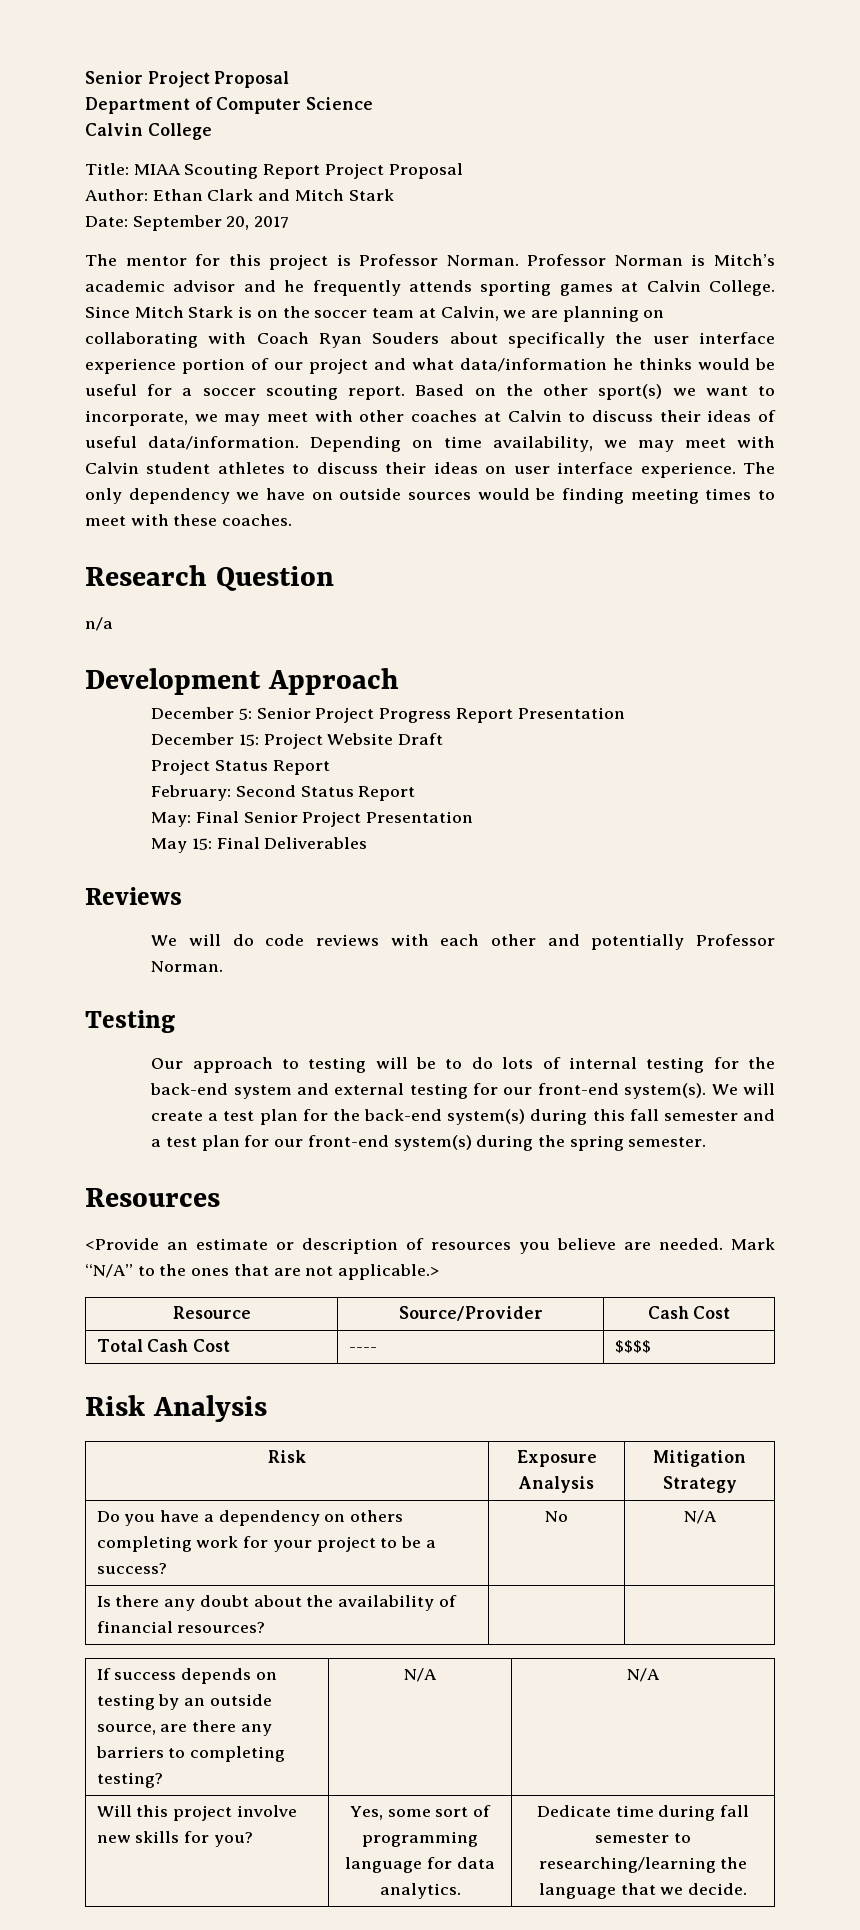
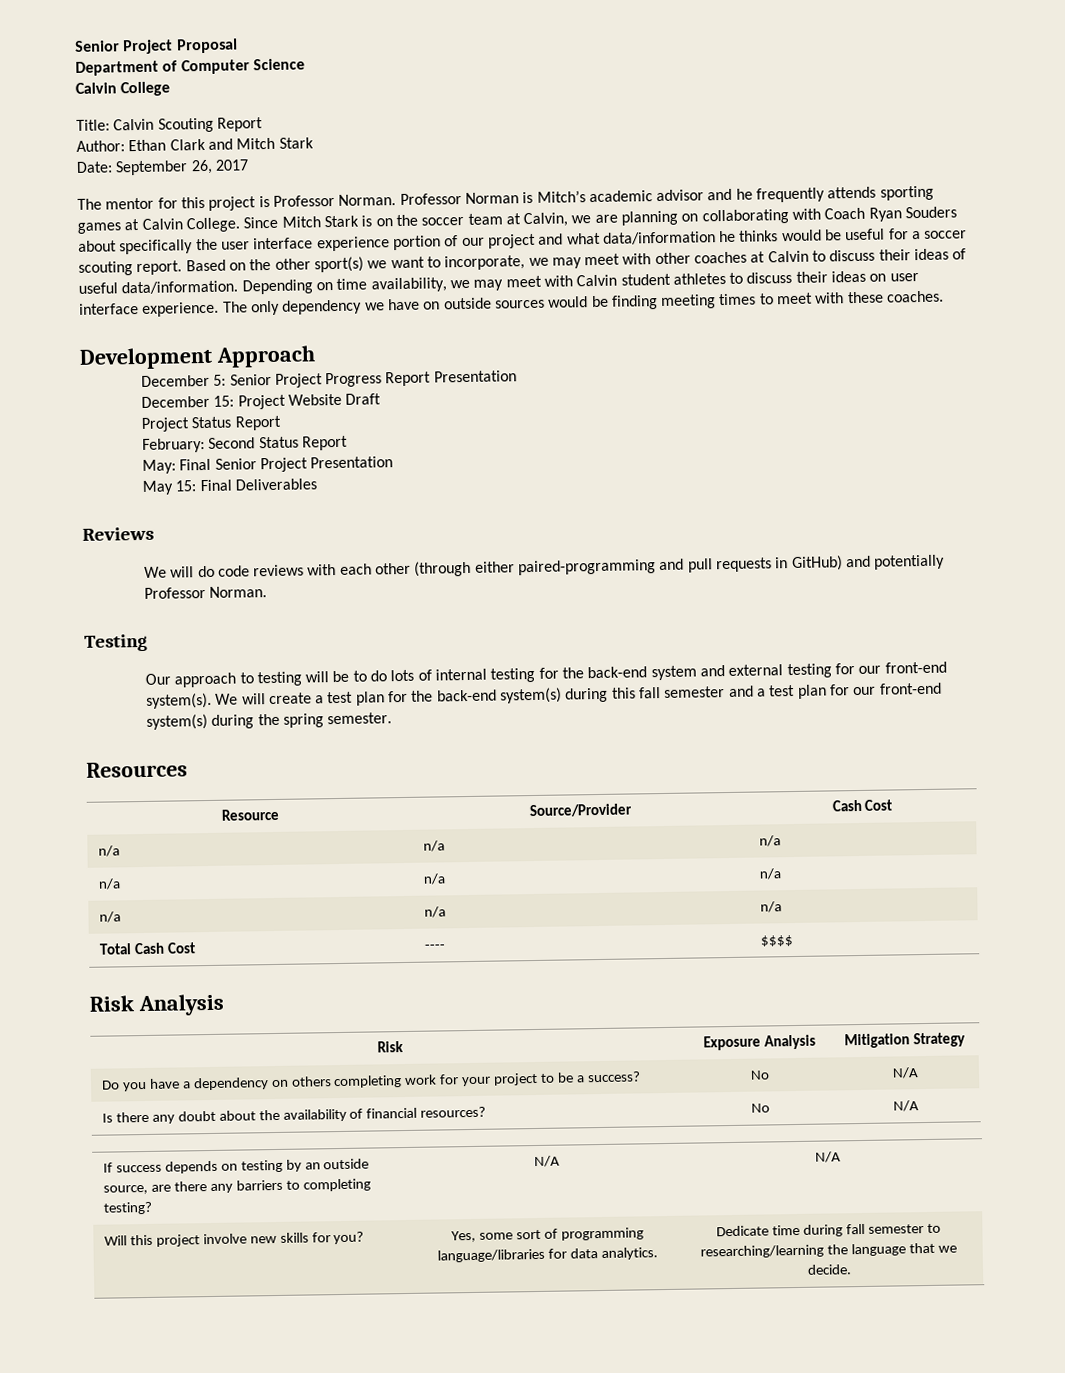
- Title: MIAA Scouting Report Project Proposal
+ Title: Calvin Scouting Report
- Date: September 20, 2017
+ Date: September 26, 2017
- Research Question
- n/a
- We will do code reviews with each other and potentially Professor Norman.
+ We will do code reviews with each other (through either paired-programming and pull requests in GitHub) and potentially Professor Norman.
- <Provide an estimate or description of resources you believe are needed. Mark “N/A” to the ones that are not applicable.>
  Resource | Source/Provider | Cash Cost
+ n/a | n/a | n/a
+ n/a | n/a | n/a
+ n/a | n/a | n/a
- Is there any doubt about the availability of financial resources? | |
+ Is there any doubt about the availability of financial resources? | No | N/A
- Will this project involve new skills for you? | Yes, some sort of programming language for data analytics. | Dedicate time during fall semester to researching/learning the language that we decide.
+ Will this project involve new skills for you? | Yes, some sort of programming language/libraries for data analytics. | Dedicate time during fall semester to researching/learning the language that we decide.

